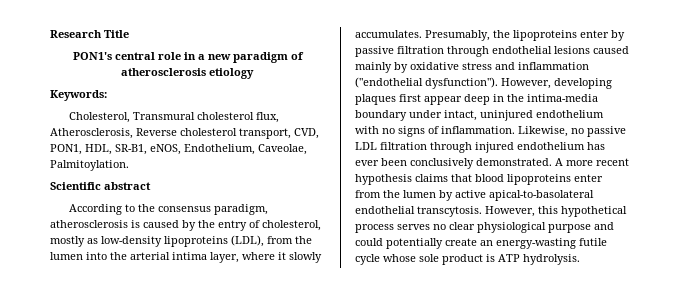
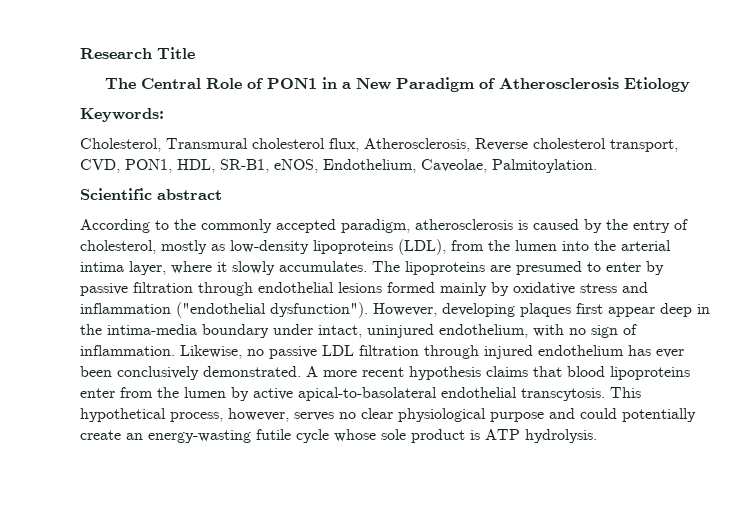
- PON1's central role in a new paradigm of atherosclerosis etiology
+ The Central Role of PON1 in a New Paradigm of Atherosclerosis Etiology
- According to the consensus paradigm, atherosclerosis is caused by the entry of cholesterol, mostly as low-density lipoproteins (LDL), from the lumen into the arterial intima layer, where it slowly accumulates.
+ According to the commonly accepted paradigm, atherosclerosis is caused by the entry of cholesterol, mostly as low-density lipoproteins (LDL), from the lumen into the arterial intima layer, where it slowly accumulates.
- Presumably, the lipoproteins enter by passive filtration through endothelial lesions caused mainly by oxidative stress and inflammation ("endothelial dysfunction").
+ The lipoproteins are presumed to enter by passive filtration through endothelial lesions formed mainly by oxidative stress and inflammation ("endothelial dysfunction").
- However, developing plaques first appear deep in the intima-media boundary under intact, uninjured endothelium with no signs of inflammation.
+ However, developing plaques first appear deep in the intima-media boundary under intact, uninjured endothelium, with no sign of inflammation.
- However, this hypothetical process serves no clear physiological purpose and could potentially create an energy-wasting futile cycle whose sole product is ATP hydrolysis.
+ This hypothetical process, however, serves no clear physiological purpose and could potentially create an energy-wasting futile cycle whose sole product is ATP hydrolysis.

